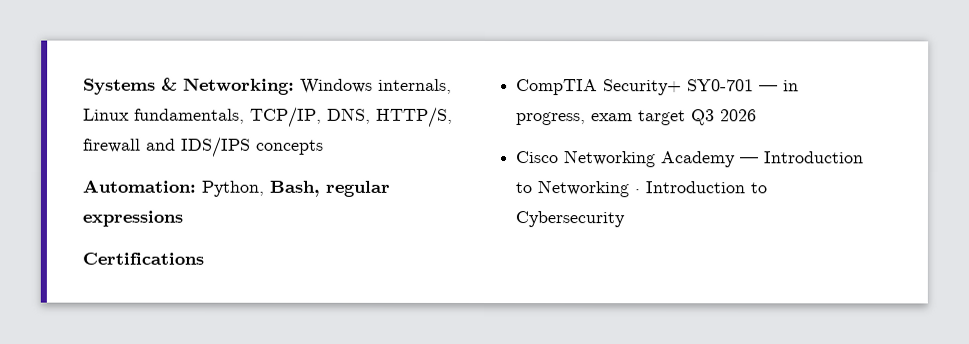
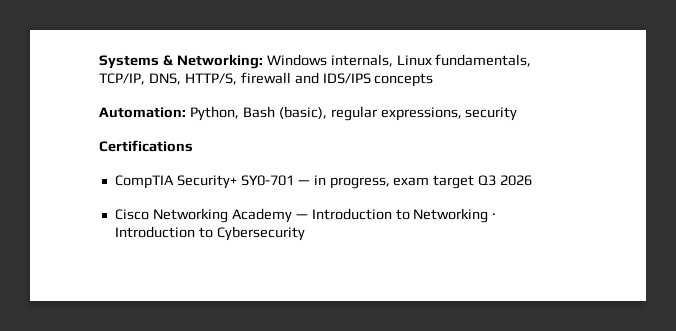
- Automation: Python, Bash, regular expressions
+ Automation: Python, Bash (basic), regular expressions, security

